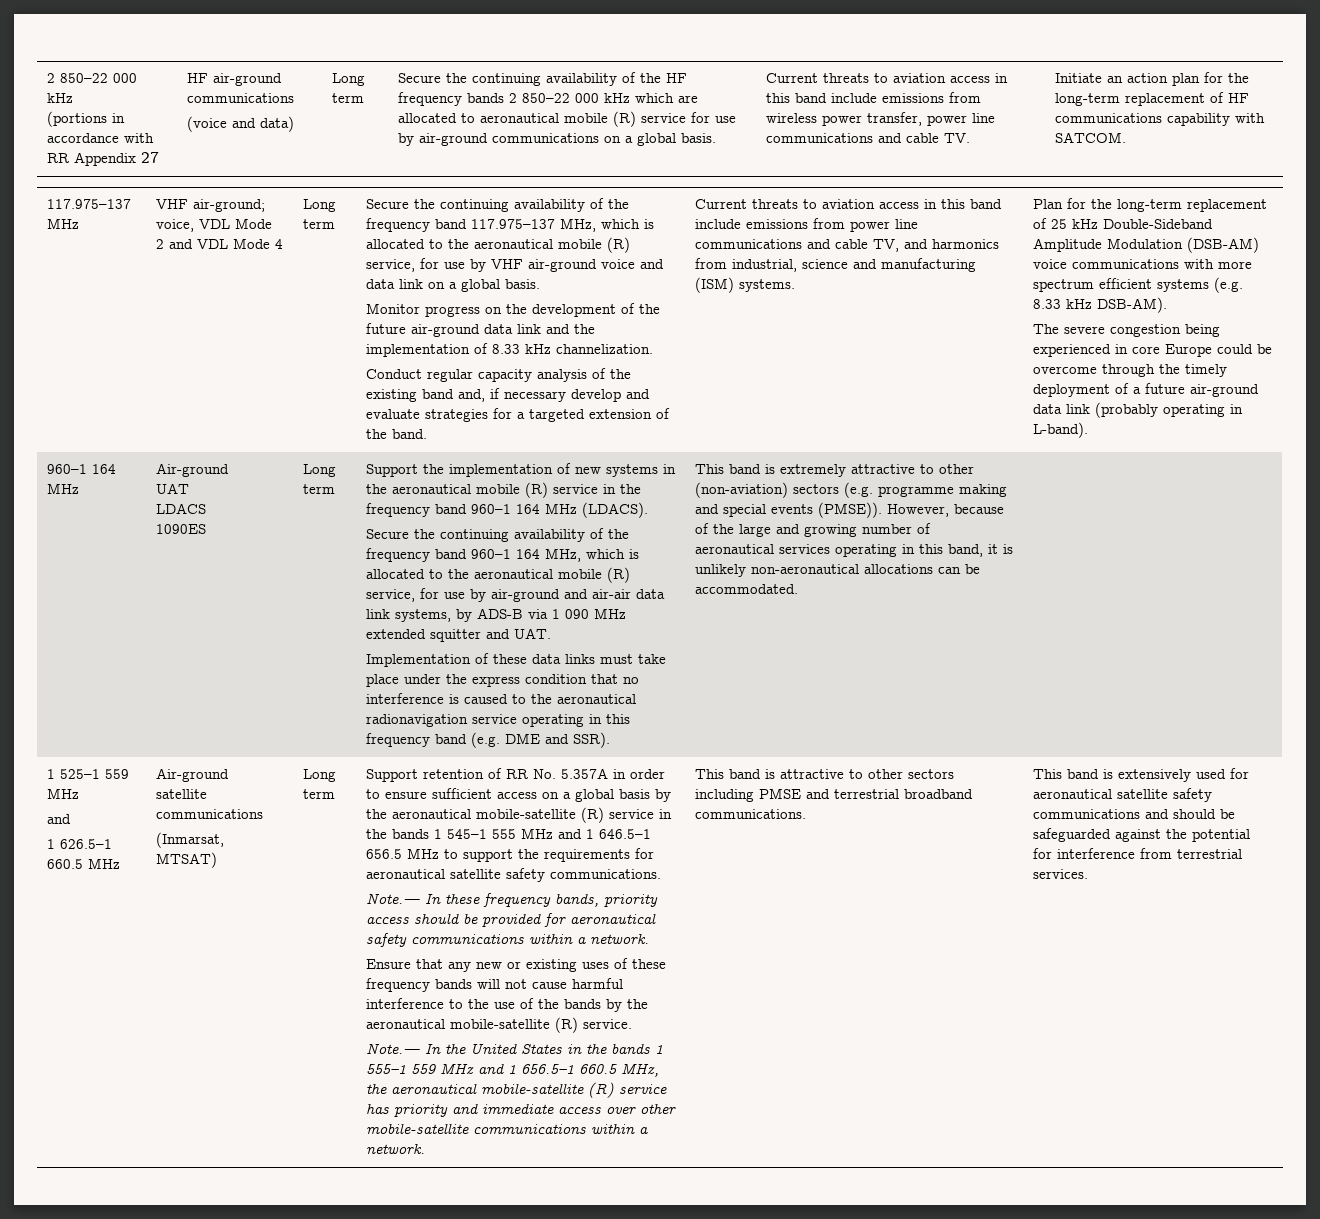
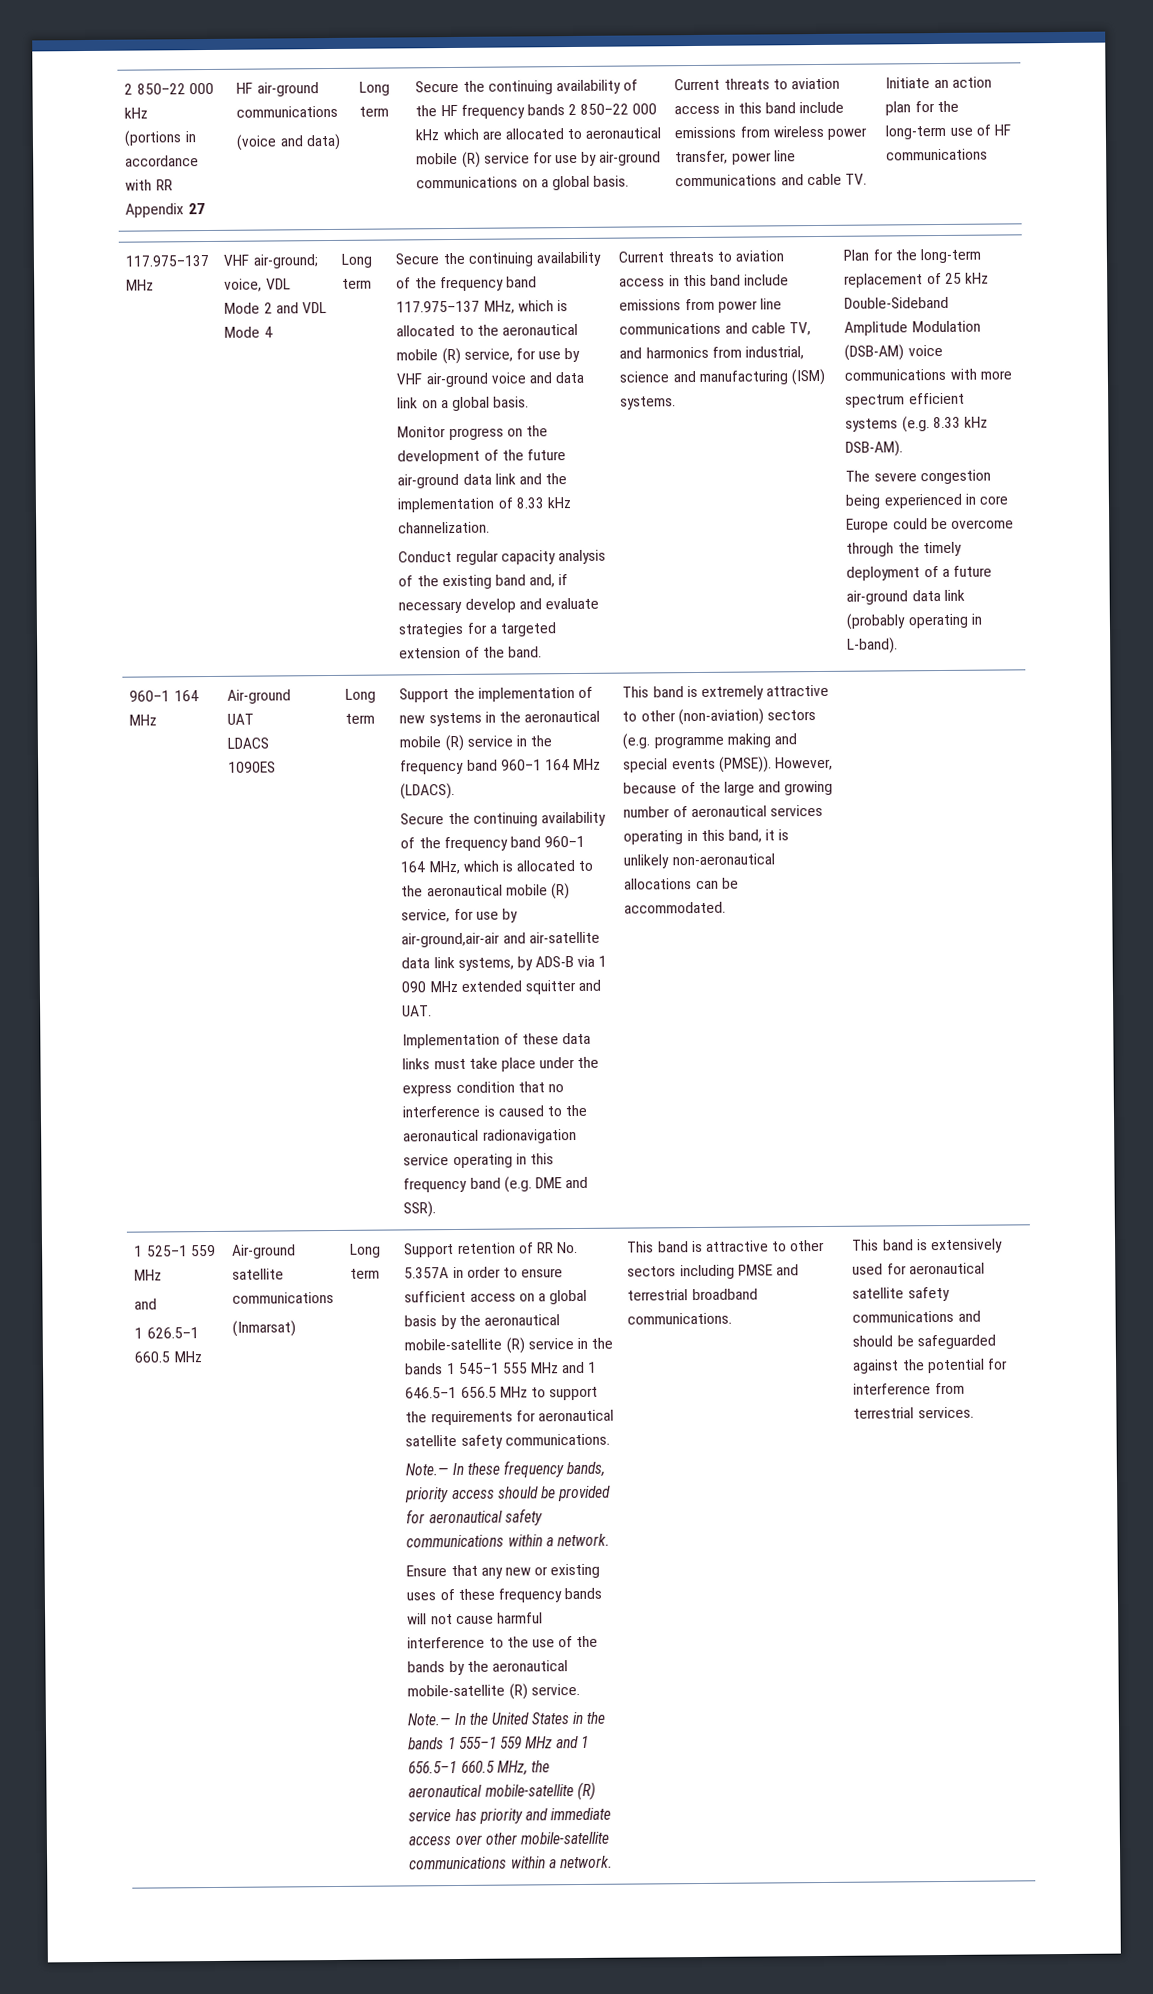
- Initiate an action plan for the long-term replacement of HF communications capability with SATCOM.
+ Initiate an action plan for the long-term use of HF communications
- Secure the continuing availability of the frequency band 960–1 164 MHz, which is allocated to the aeronautical mobile (R) service, for use by air-ground and air-air data link systems, by ADS-B via 1 090 MHz extended squitter and UAT.
+ Secure the continuing availability of the frequency band 960–1 164 MHz, which is allocated to the aeronautical mobile (R) service, for use by air-ground,air-air and air-satellite data link systems, by ADS-B via 1 090 MHz extended squitter and UAT.
- (Inmarsat, MTSAT)
+ (Inmarsat)

